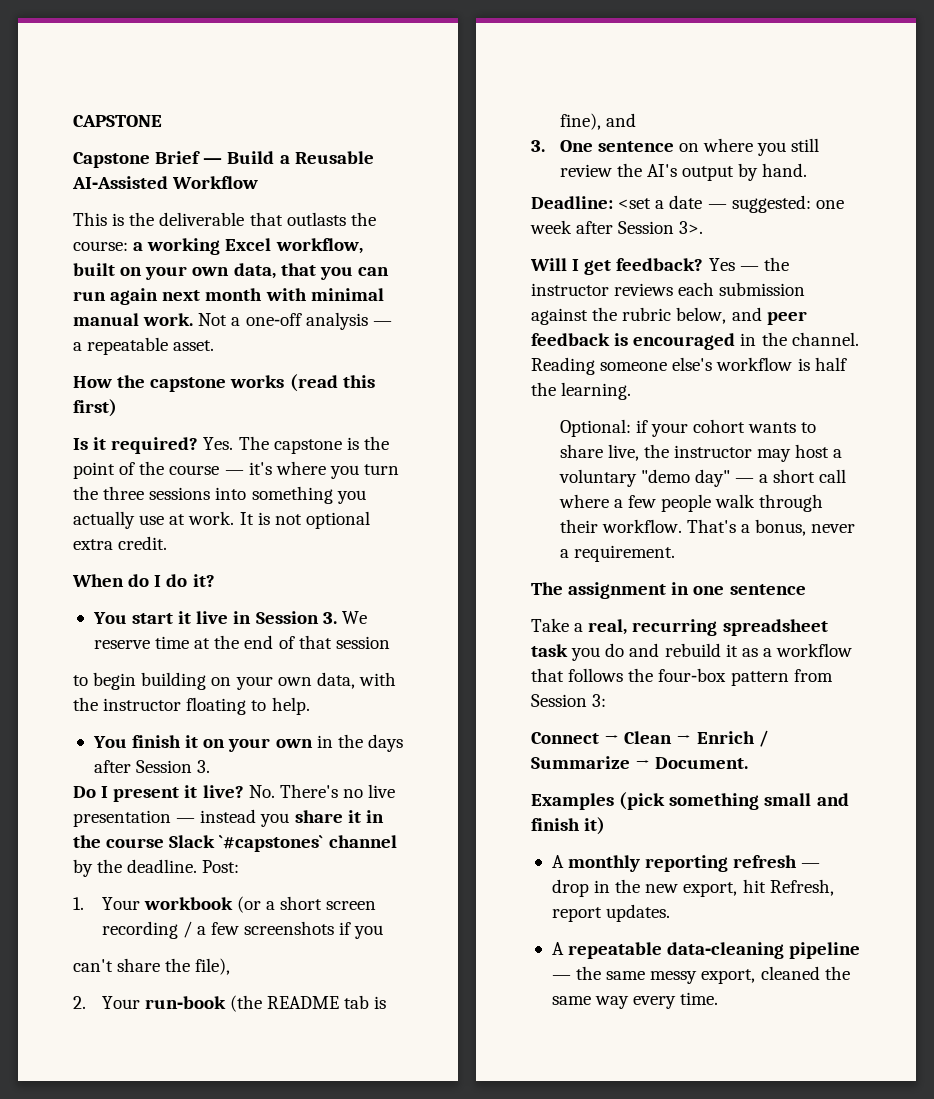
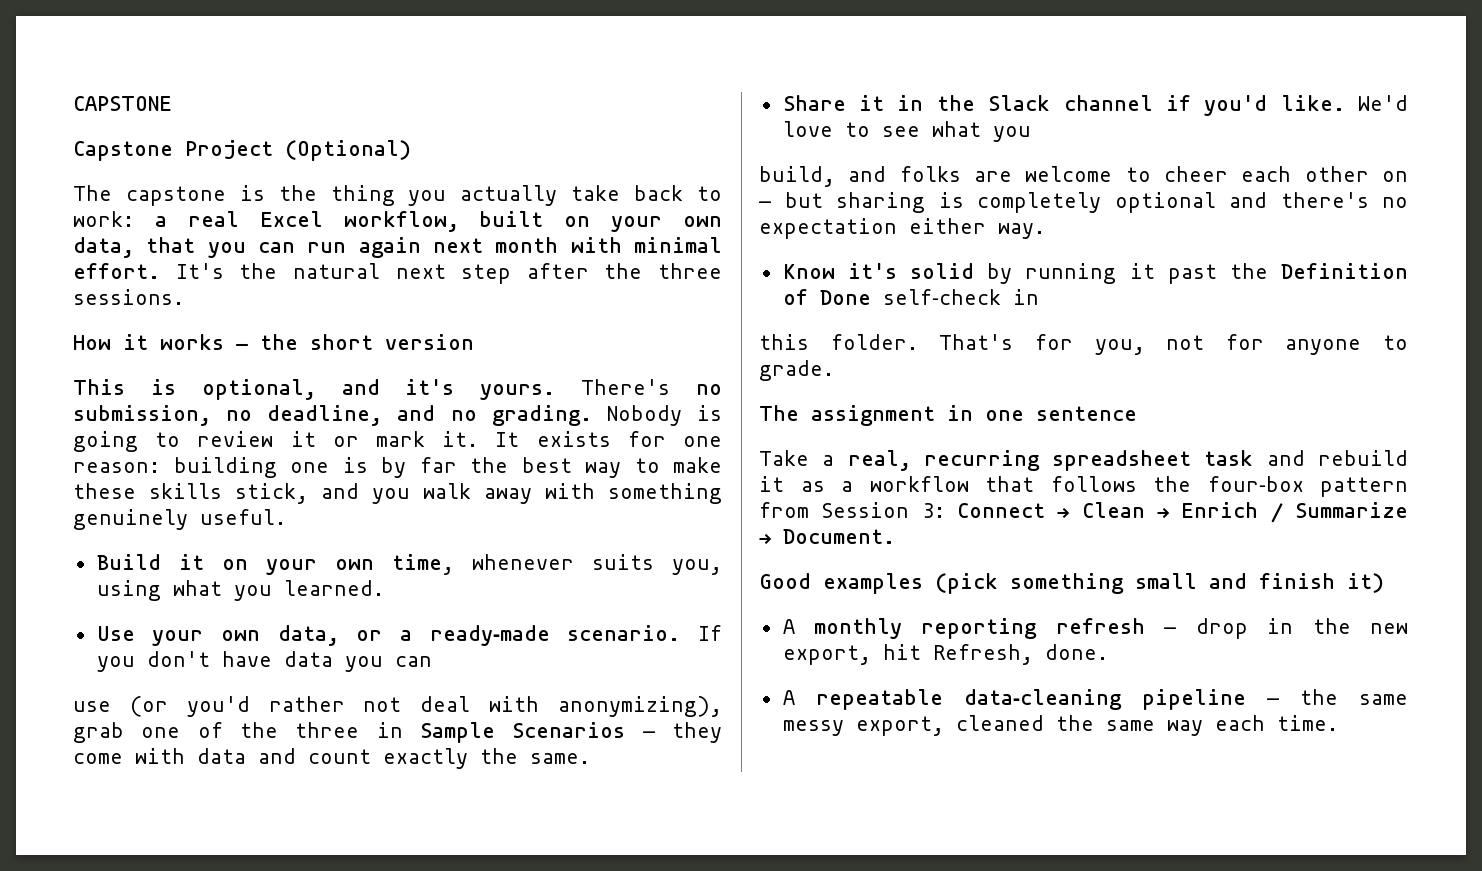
- Capstone Brief — Build a Reusable AI‑Assisted Workflow
- This is the deliverable that outlasts the course: a working Excel workflow, built on your own data, that you can run again next month with minimal manual work. Not a one‑off analysis — a repeatable asset.
- How the capstone works (read this first)
- Is it required? Yes. The capstone is the point of the course — it's where you turn the three sessions into something you actually use at work. It is not optional extra credit.
- When do I do it?
- You start it live in Session 3. We reserve time at the end of that session
- to begin building on your own data, with the instructor floating to help.
- You finish it on your own in the days after Session 3.
- Do I present it live? No. There's no live presentation — instead you share it in the course Slack `#capstones` channel by the deadline. Post:
- 1. Your workbook (or a short screen recording / a few screenshots if you
- can't share the file),
- 2. Your run‑book (the README tab is fine), and
- 3. One sentence on where you still review the AI's output by hand.
- Deadline: <set a date — suggested: one week after Session 3>.
- Will I get feedback? Yes — the instructor reviews each submission against the rubric below, and peer feedback is encouraged in the channel. Reading someone else's workflow is half the learning.
- Optional: if your cohort wants to share live, the instructor may host a voluntary "demo day" — a short call where a few people walk through their workflow. That's a bonus, never a requirement.
+ Capstone Project (Optional)
+ The capstone is the thing you actually take back to work: a real Excel workflow, built on your own data, that you can run again next month with minimal effort. It's the natural next step after the three sessions.
+ How it works — the short version
+ This is optional, and it's yours. There's no submission, no deadline, and no grading. Nobody is going to review it or mark it. It exists for one reason: building one is by far the best way to make these skills stick, and you walk away with something genuinely useful.
+ Build it on your own time, whenever suits you, using what you learned.
+ Use your own data, or a ready‑made scenario. If you don't have data you can
+ use (or you'd rather not deal with anonymizing), grab one of the three in Sample Scenarios — they come with data and count exactly the same.
+ Share it in the Slack channel if you'd like. We'd love to see what you
+ build, and folks are welcome to cheer each other on — but sharing is completely optional and there's no expectation either way.
+ Know it's solid by running it past the Definition of Done self‑check in
+ this folder. That's for you, not for anyone to grade.
- Take a real, recurring spreadsheet task you do and rebuild it as a workflow that follows the four‑box pattern from Session 3:
- Connect → Clean → Enrich / Summarize → Document.
+ Take a real, recurring spreadsheet task and rebuild it as a workflow that follows the four‑box pattern from Session 3: Connect → Clean → Enrich / Summarize → Document.
- Examples (pick something small and finish it)
+ Good examples (pick something small and finish it)
- A monthly reporting refresh — drop in the new export, hit Refresh, report updates.
+ A monthly reporting refresh — drop in the new export, hit Refresh, done.
- A repeatable data‑cleaning pipeline — the same messy export, cleaned the same way every time.
+ A repeatable data‑cleaning pipeline — the same messy export, cleaned the same way each time.

